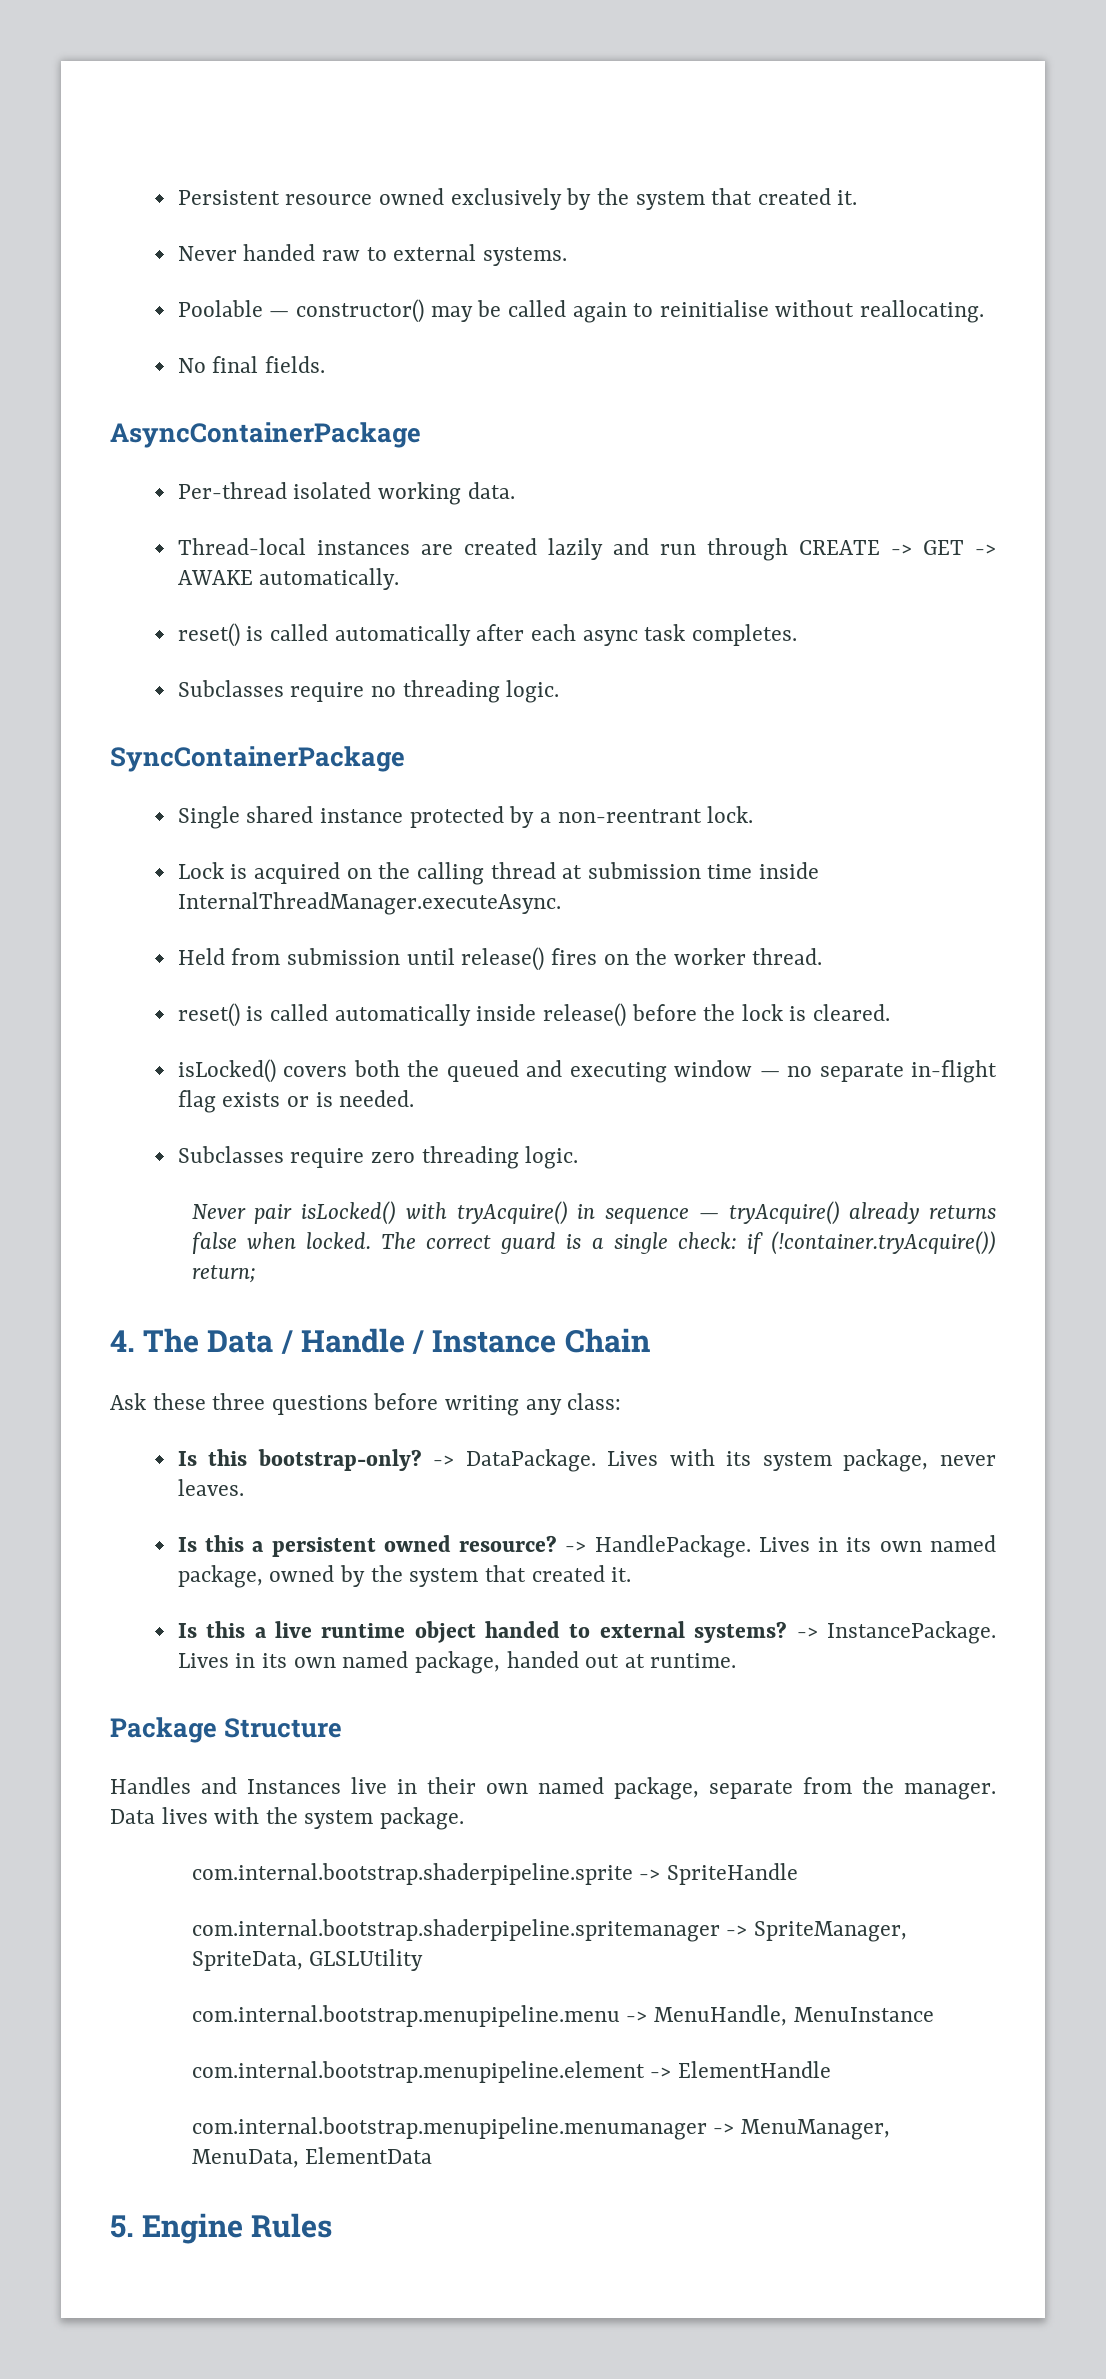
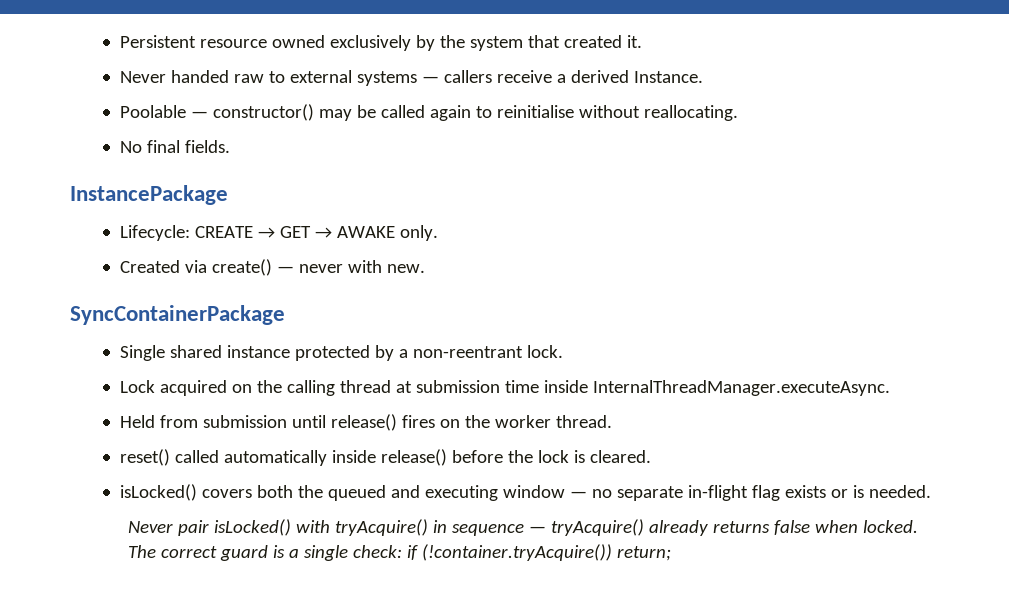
- Never handed raw to external systems.
+ Never handed raw to external systems — callers receive a derived Instance.
- AsyncContainerPackage
- Per-thread isolated working data.
- Thread-local instances are created lazily and run through CREATE -> GET -> AWAKE automatically.
- reset() is called automatically after each async task completes.
- Subclasses require no threading logic.
+ InstancePackage
+ Lifecycle: CREATE → GET → AWAKE only.
+ Created via create() — never with new.
- Lock is acquired on the calling thread at submission time inside InternalThreadManager.executeAsync.
+ Lock acquired on the calling thread at submission time inside InternalThreadManager.executeAsync.
- reset() is called automatically inside release() before the lock is cleared.
+ reset() called automatically inside release() before the lock is cleared.
- Subclasses require zero threading logic.
- 4. The Data / Handle / Instance Chain
- Ask these three questions before writing any class:
- Is this bootstrap-only? -> DataPackage. Lives with its system package, never leaves.
- Is this a persistent owned resource? -> HandlePackage. Lives in its own named package, owned by the system that created it.
- Is this a live runtime object handed to external systems? -> InstancePackage. Lives in its own named package, handed out at runtime.
- Package Structure
- Handles and Instances live in their own named package, separate from the manager. Data lives with the system package.
- com.internal.bootstrap.shaderpipeline.sprite -> SpriteHandle
- com.internal.bootstrap.shaderpipeline.spritemanager -> SpriteManager, SpriteData, GLSLUtility
- com.internal.bootstrap.menupipeline.menu -> MenuHandle, MenuInstance
- com.internal.bootstrap.menupipeline.element -> ElementHandle
- com.internal.bootstrap.menupipeline.menumanager -> MenuManager, MenuData, ElementData
- 5. Engine Rules

